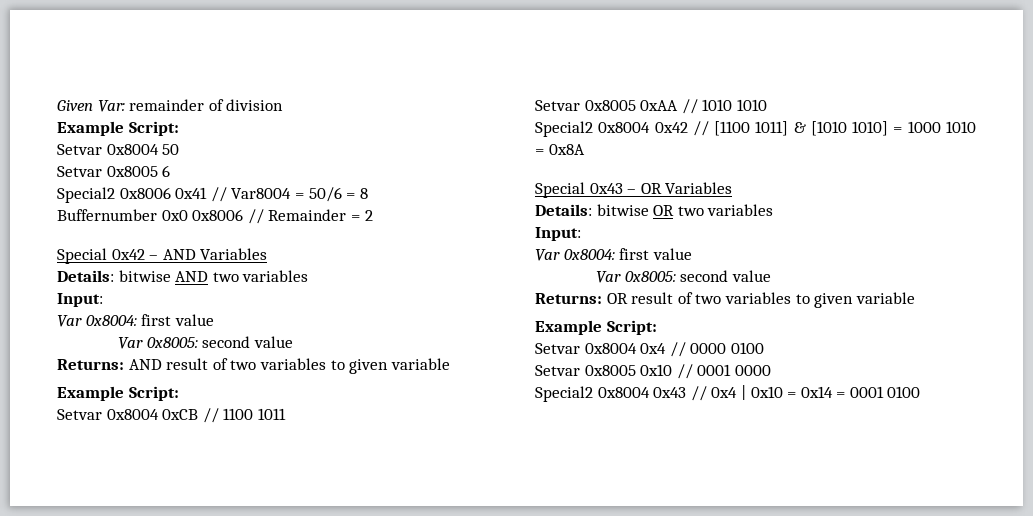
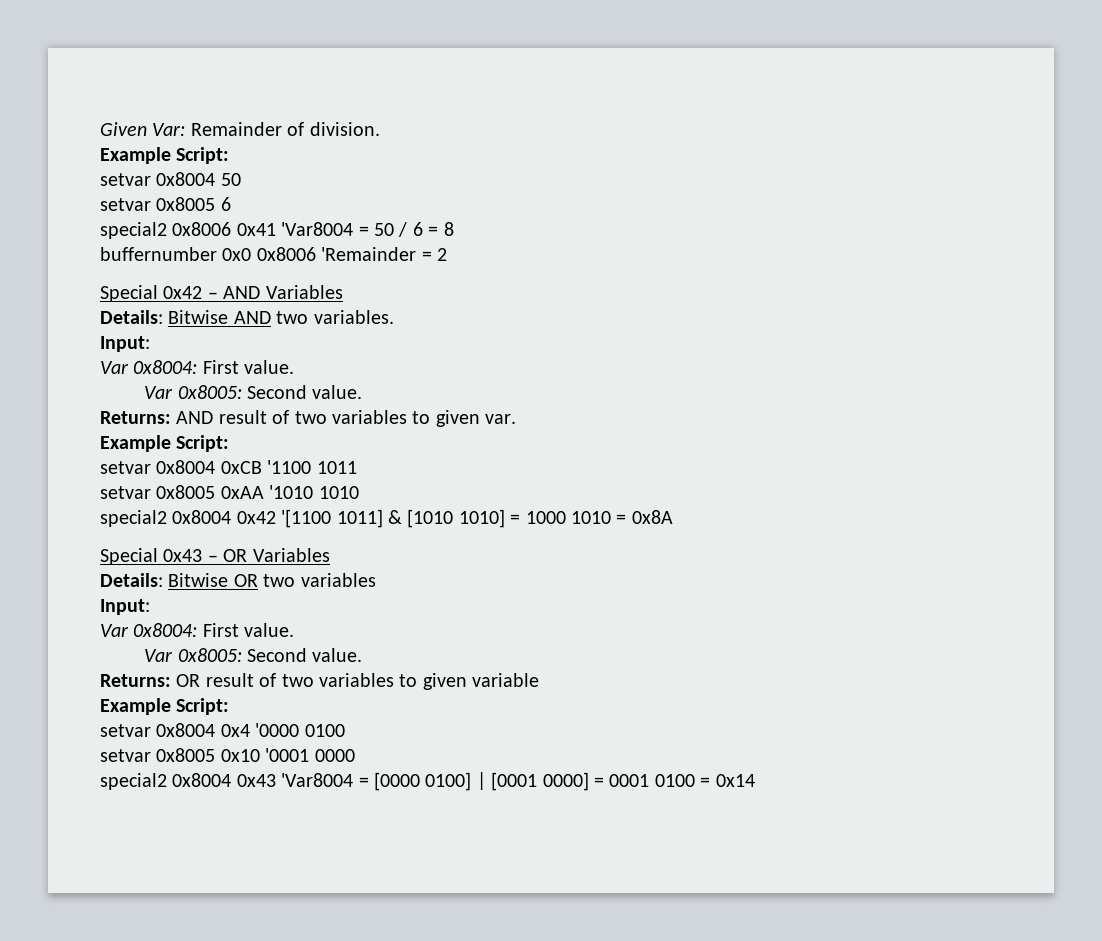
- Given Var: remainder of division
+ Given Var: Remainder of division.
  Example Script:
- Setvar 0x8004 50
+ setvar 0x8004 50
- Setvar 0x8005 6
+ setvar 0x8005 6
- Special2 0x8006 0x41 // Var8004 = 50/6 = 8
+ special2 0x8006 0x41 'Var8004 = 50 / 6 = 8
- Buffernumber 0x0 0x8006 // Remainder = 2
+ buffernumber 0x0 0x8006 'Remainder = 2
- Details: bitwise AND two variables
+ Details: Bitwise AND two variables.
  Input:
- Var 0x8004: first value
- Var 0x8005: second value
+ Var 0x8004: First value.
+ Var 0x8005: Second value.
- Returns: AND result of two variables to given variable
+ Returns: AND result of two variables to given var.
  Example Script:
- Setvar 0x8004 0xCB // 1100 1011
+ setvar 0x8004 0xCB '1100 1011
- Setvar 0x8005 0xAA // 1010 1010
+ setvar 0x8005 0xAA '1010 1010
- Special2 0x8004 0x42 // [1100 1011] & [1010 1010] = 1000 1010 = 0x8A
+ special2 0x8004 0x42 '[1100 1011] & [1010 1010] = 1000 1010 = 0x8A
- Details: bitwise OR two variables
+ Details: Bitwise OR two variables
  Input:
- Var 0x8004: first value
- Var 0x8005: second value
+ Var 0x8004: First value.
+ Var 0x8005: Second value.
- Setvar 0x8004 0x4 // 0000 0100
+ setvar 0x8004 0x4 '0000 0100
- Setvar 0x8005 0x10 // 0001 0000
+ setvar 0x8005 0x10 '0001 0000
- Special2 0x8004 0x43 // 0x4 | 0x10 = 0x14 = 0001 0100
+ special2 0x8004 0x43 'Var8004 = [0000 0100] | [0001 0000] = 0001 0100 = 0x14

